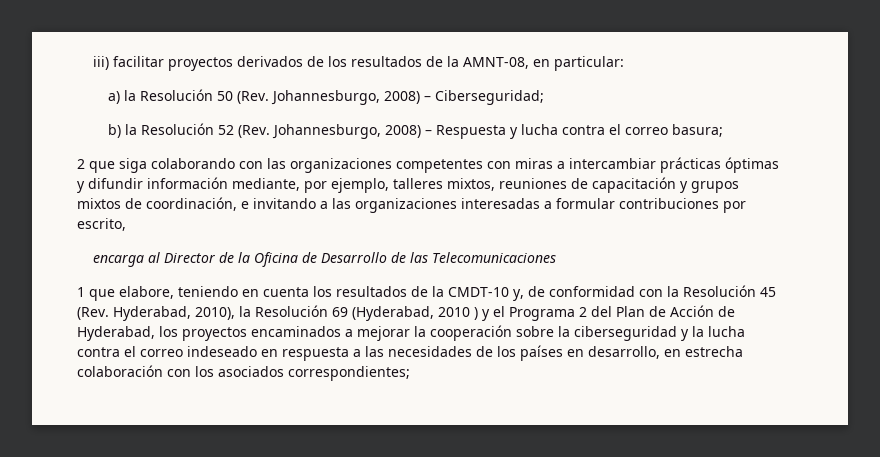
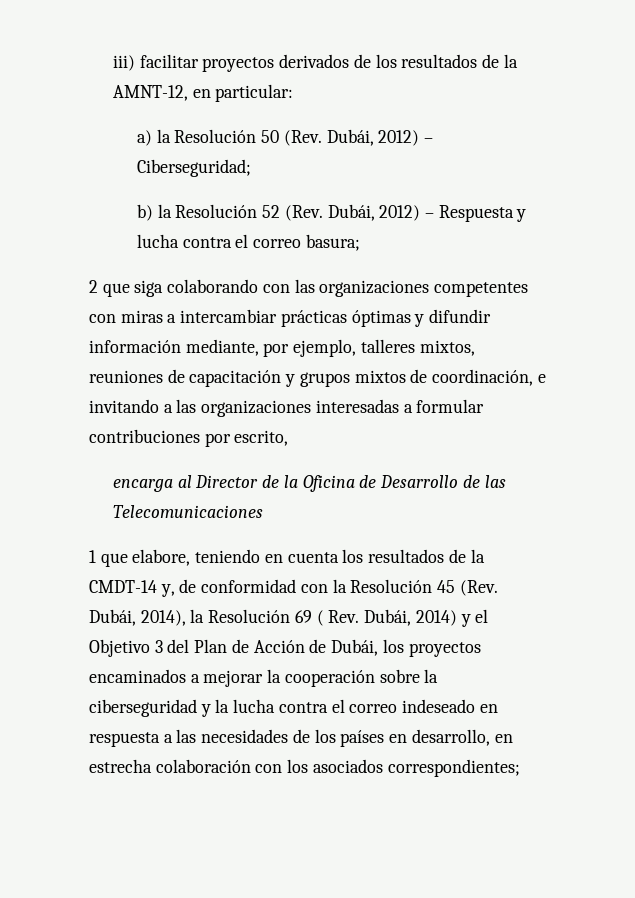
- iii) facilitar proyectos derivados de los resultados de la AMNT-08, en particular:
+ iii) facilitar proyectos derivados de los resultados de la AMNT-12, en particular:
- a) la Resolución 50 (Rev. Johannesburgo, 2008) – Ciberseguridad;
+ a) la Resolución 50 (Rev. Dubái, 2012) – Ciberseguridad;
- b) la Resolución 52 (Rev. Johannesburgo, 2008) – Respuesta y lucha contra el correo basura;
+ b) la Resolución 52 (Rev. Dubái, 2012) – Respuesta y lucha contra el correo basura;
- 1 que elabore, teniendo en cuenta los resultados de la CMDT-10 y, de conformidad con la Resolución 45 (Rev. Hyderabad, 2010), la Resolución 69 (Hyderabad, 2010 ) y el Programa 2 del Plan de Acción de Hyderabad, los proyectos encaminados a mejorar la cooperación sobre la ciberseguridad y la lucha contra el correo indeseado en respuesta a las necesidades de los países en desarrollo, en estrecha colaboración con los asociados correspondientes;
+ 1 que elabore, teniendo en cuenta los resultados de la CMDT-14 y, de conformidad con la Resolución 45 (Rev. Dubái, 2014), la Resolución 69 ( Rev. Dubái, 2014) y el Objetivo 3 del Plan de Acción de Dubái, los proyectos encaminados a mejorar la cooperación sobre la ciberseguridad y la lucha contra el correo indeseado en respuesta a las necesidades de los países en desarrollo, en estrecha colaboración con los asociados correspondientes;

